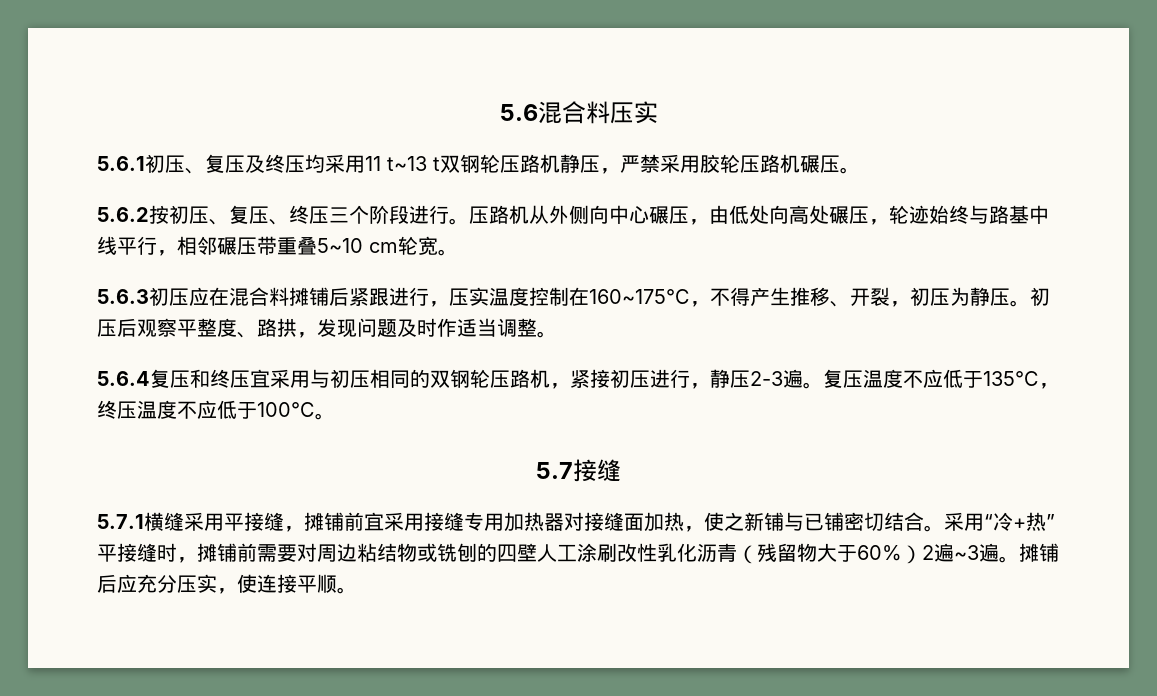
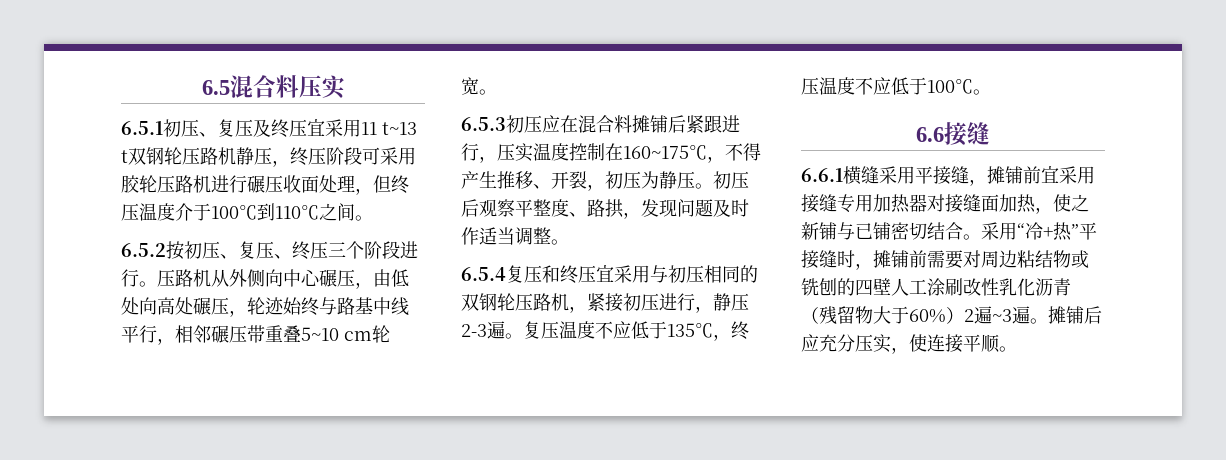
- 5.6混合料压实
+ 6.5混合料压实
- 5.6.1初压、复压及终压均采用11 t~13 t双钢轮压路机静压，严禁采用胶轮压路机碾压。
- 5.6.2按初压、复压、终压三个阶段进行。
+ 6.5.1初压、复压及终压宜采用11 t~13 t双钢轮压路机静压，终压阶段可采用胶轮压路机进行碾压收面处理，但终压温度介于100℃到110℃之间。
+ 6.5.2按初压、复压、终压三个阶段进行。
- 5.6.3初压应在混合料摊铺后紧跟进行，压实温度控制在160~175℃，不得产生推移、开裂，初压为静压。
+ 6.5.3初压应在混合料摊铺后紧跟进行，压实温度控制在160~175℃，不得产生推移、开裂，初压为静压。
- 5.6.4复压和终压宜采用与初压相同的双钢轮压路机，紧接初压进行，静压2-3遍。
+ 6.5.4复压和终压宜采用与初压相同的双钢轮压路机，紧接初压进行，静压2-3遍。
- 5.7接缝
+ 6.6接缝
- 5.7.1横缝采用平接缝，摊铺前宜采用接缝专用加热器对接缝面加热，使之新铺与已铺密切结合。
+ 6.6.1横缝采用平接缝，摊铺前宜采用接缝专用加热器对接缝面加热，使之新铺与已铺密切结合。

